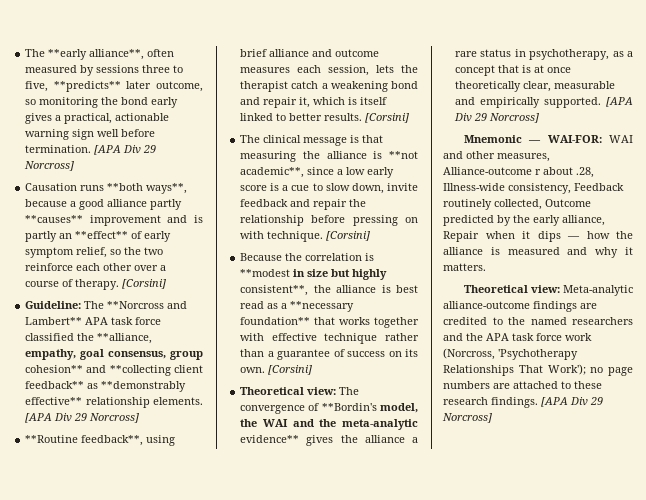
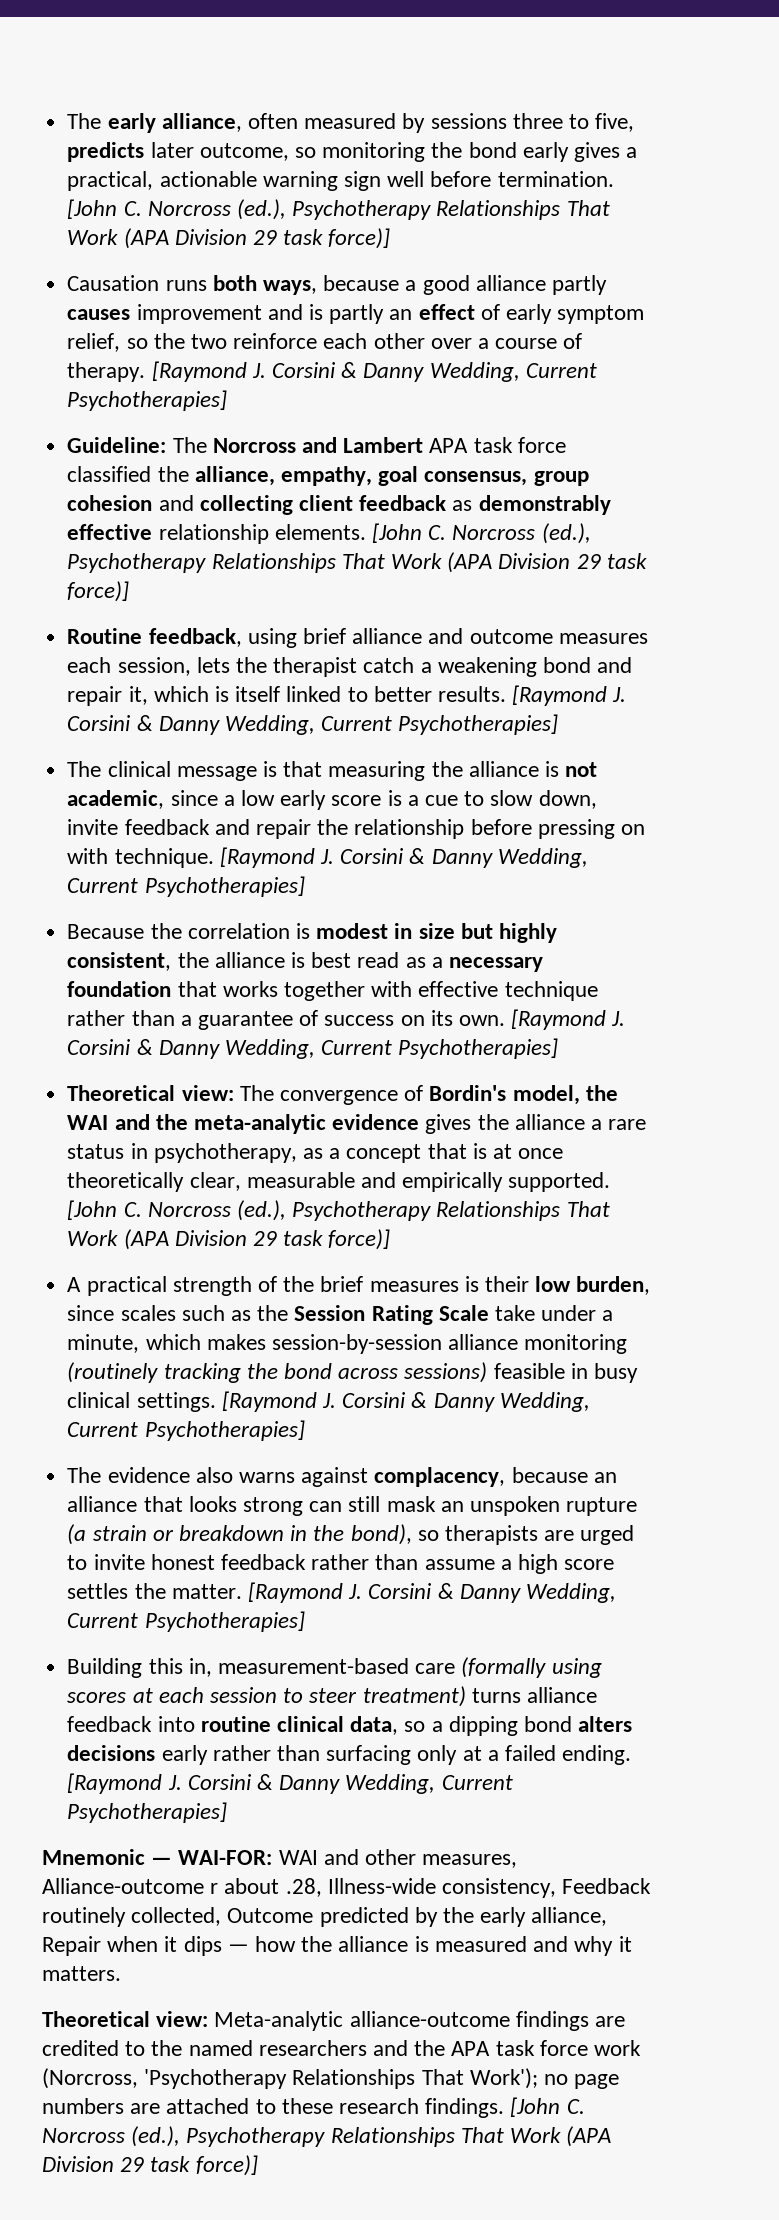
- The **early alliance**, often measured by sessions three to five, **predicts** later outcome, so monitoring the bond early gives a practical, actionable warning sign well before termination. [APA Div 29 Norcross]
+ The early alliance, often measured by sessions three to five, predicts later outcome, so monitoring the bond early gives a practical, actionable warning sign well before termination. [John C. Norcross (ed.), Psychotherapy Relationships That Work (APA Division 29 task force)]
- Causation runs **both ways**, because a good alliance partly **causes** improvement and is partly an **effect** of early symptom relief, so the two reinforce each other over a course of therapy. [Corsini]
+ Causation runs both ways, because a good alliance partly causes improvement and is partly an effect of early symptom relief, so the two reinforce each other over a course of therapy. [Raymond J. Corsini & Danny Wedding, Current Psychotherapies]
- Guideline: The **Norcross and Lambert** APA task force classified the **alliance, empathy, goal consensus, group cohesion** and **collecting client feedback** as **demonstrably effective** relationship elements. [APA Div 29 Norcross]
- **Routine feedback**, using brief alliance and outcome measures each session, lets the therapist catch a weakening bond and repair it, which is itself linked to better results. [Corsini]
+ Guideline: The Norcross and Lambert APA task force classified the alliance, empathy, goal consensus, group cohesion and collecting client feedback as demonstrably effective relationship elements. [John C. Norcross (ed.), Psychotherapy Relationships That Work (APA Division 29 task force)]
+ Routine feedback, using brief alliance and outcome measures each session, lets the therapist catch a weakening bond and repair it, which is itself linked to better results. [Raymond J. Corsini & Danny Wedding, Current Psychotherapies]
- The clinical message is that measuring the alliance is **not academic**, since a low early score is a cue to slow down, invite feedback and repair the relationship before pressing on with technique. [Corsini]
+ The clinical message is that measuring the alliance is not academic, since a low early score is a cue to slow down, invite feedback and repair the relationship before pressing on with technique. [Raymond J. Corsini & Danny Wedding, Current Psychotherapies]
- Because the correlation is **modest in size but highly consistent**, the alliance is best read as a **necessary foundation** that works together with effective technique rather than a guarantee of success on its own. [Corsini]
+ Because the correlation is modest in size but highly consistent, the alliance is best read as a necessary foundation that works together with effective technique rather than a guarantee of success on its own. [Raymond J. Corsini & Danny Wedding, Current Psychotherapies]
- Theoretical view: The convergence of **Bordin's model, the WAI and the meta-analytic evidence** gives the alliance a rare status in psychotherapy, as a concept that is at once theoretically clear, measurable and empirically supported. [APA Div 29 Norcross]
+ Theoretical view: The convergence of Bordin's model, the WAI and the meta-analytic evidence gives the alliance a rare status in psychotherapy, as a concept that is at once theoretically clear, measurable and empirically supported. [John C. Norcross (ed.), Psychotherapy Relationships That Work (APA Division 29 task force)]
+ A practical strength of the brief measures is their low burden, since scales such as the Session Rating Scale take under a minute, which makes session-by-session alliance monitoring (routinely tracking the bond across sessions) feasible in busy clinical settings. [Raymond J. Corsini & Danny Wedding, Current Psychotherapies]
+ The evidence also warns against complacency, because an alliance that looks strong can still mask an unspoken rupture (a strain or breakdown in the bond), so therapists are urged to invite honest feedback rather than assume a high score settles the matter. [Raymond J. Corsini & Danny Wedding, Current Psychotherapies]
+ Building this in, measurement-based care (formally using scores at each session to steer treatment) turns alliance feedback into routine clinical data, so a dipping bond alters decisions early rather than surfacing only at a failed ending. [Raymond J. Corsini & Danny Wedding, Current Psychotherapies]
- Theoretical view: Meta-analytic alliance-outcome findings are credited to the named researchers and the APA task force work (Norcross, 'Psychotherapy Relationships That Work'); no page numbers are attached to these research findings. [APA Div 29 Norcross]
+ Theoretical view: Meta-analytic alliance-outcome findings are credited to the named researchers and the APA task force work (Norcross, 'Psychotherapy Relationships That Work'); no page numbers are attached to these research findings. [John C. Norcross (ed.), Psychotherapy Relationships That Work (APA Division 29 task force)]

